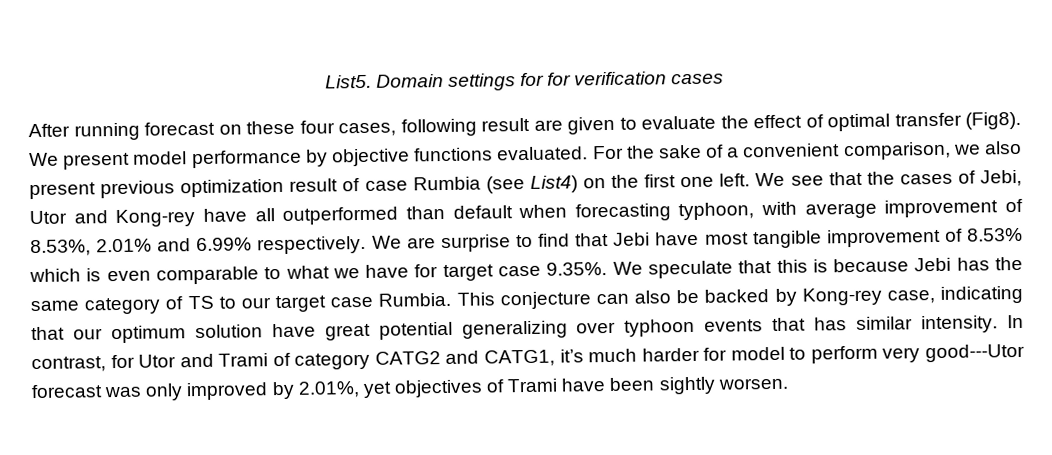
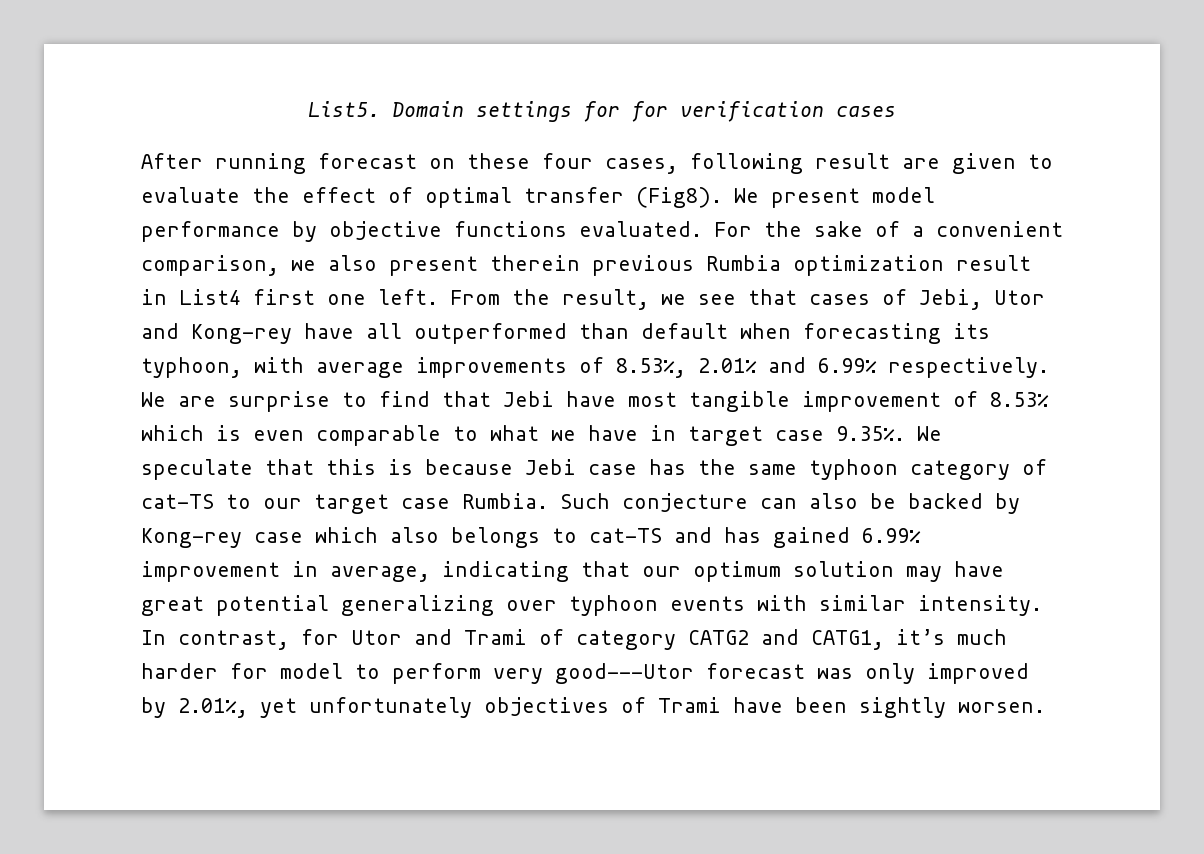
- For the sake of a convenient comparison, we also present previous optimization result of case Rumbia (see List4) on the first one left. We see that the cases of Jebi, Utor and Kong-rey have all outperformed than default when forecasting typhoon, with average improvement of 8.53%, 2.01% and 6.99% respectively.
+ For the sake of a convenient comparison, we also present therein previous Rumbia optimization result in List4 first one left. From the result, we see that cases of Jebi, Utor and Kong-rey have all outperformed than default when forecasting its typhoon, with average improvements of 8.53%, 2.01% and 6.99% respectively.
- We are surprise to find that Jebi have most tangible improvement of 8.53% which is even comparable to what we have for target case 9.35%. We speculate that this is because Jebi has the same category of TS to our target case Rumbia.
+ We are surprise to find that Jebi have most tangible improvement of 8.53% which is even comparable to what we have in target case 9.35%. We speculate that this is because Jebi case has the same typhoon category of cat-TS to our target case Rumbia.
- This conjecture can also be backed by Kong-rey case, indicating that our optimum solution have great potential generalizing over typhoon events that has similar intensity.
+ Such conjecture can also be backed by Kong-rey case which also belongs to cat-TS and has gained 6.99% improvement in average, indicating that our optimum solution may have great potential generalizing over typhoon events with similar intensity.
- In contrast, for Utor and Trami of category CATG2 and CATG1, it’s much harder for model to perform very good---Utor forecast was only improved by 2.01%, yet objectives of Trami have been sightly worsen.
+ In contrast, for Utor and Trami of category CATG2 and CATG1, it’s much harder for model to perform very good---Utor forecast was only improved by 2.01%, yet unfortunately objectives of Trami have been sightly worsen.

